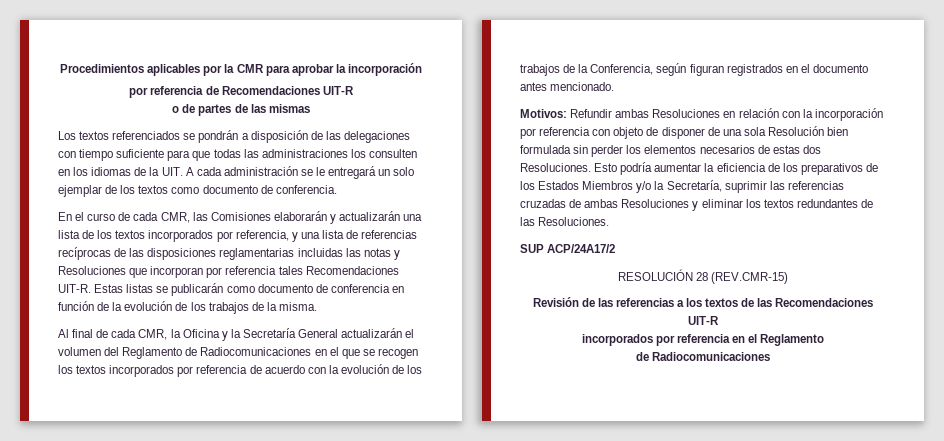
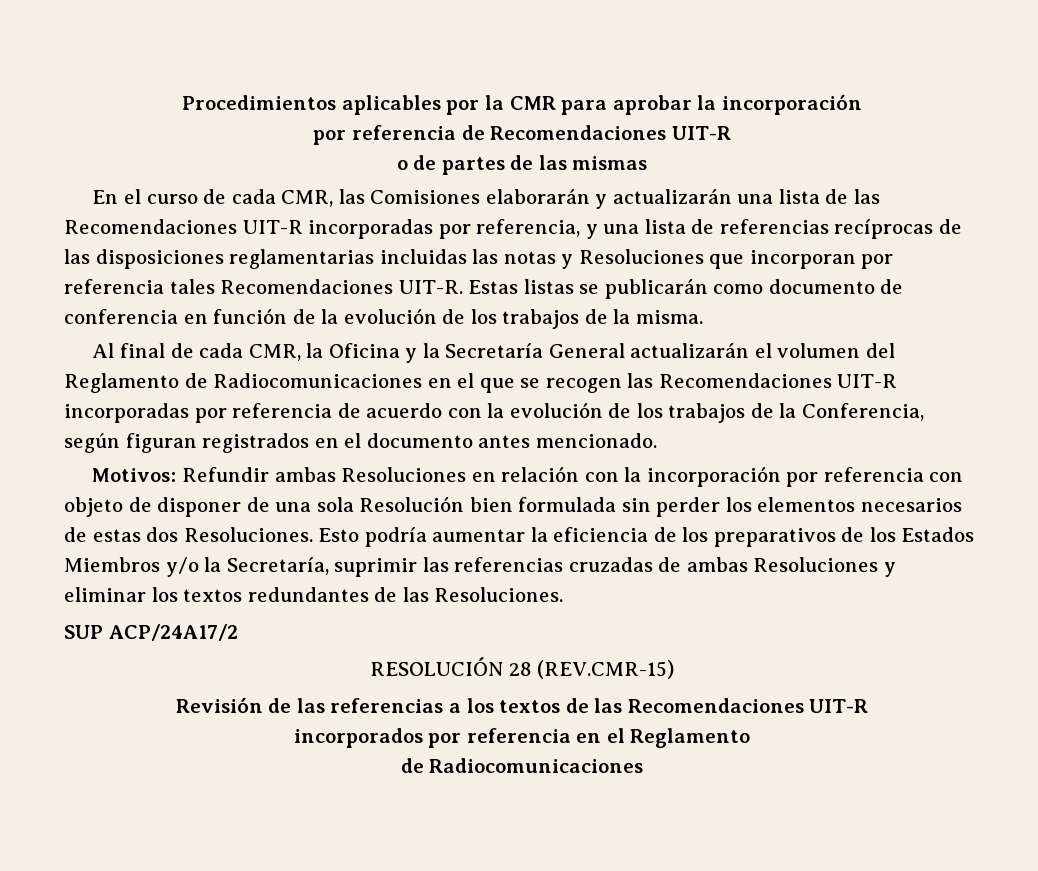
- Los textos referenciados se pondrán a disposición de las delegaciones con tiempo suficiente para que todas las administraciones los consulten en los idiomas de la UIT. A cada administración se le entregará un solo ejemplar de los textos como documento de conferencia.
- En el curso de cada CMR, las Comisiones elaborarán y actualizarán una lista de los textos incorporados por referencia, y una lista de referencias recíprocas de las disposiciones reglamentarias incluidas las notas y Resoluciones que incorporan por referencia tales Recomendaciones UIT-R.
+ En el curso de cada CMR, las Comisiones elaborarán y actualizarán una lista de las Recomendaciones UIT-R incorporadas por referencia, y una lista de referencias recíprocas de las disposiciones reglamentarias incluidas las notas y Resoluciones que incorporan por referencia tales Recomendaciones UIT-R.
- Al final de cada CMR, la Oficina y la Secretaría General actualizarán el volumen del Reglamento de Radiocomunicaciones en el que se recogen los textos incorporados por referencia de acuerdo con la evolución de los trabajos de la Conferencia, según figuran registrados en el documento antes mencionado.
+ Al final de cada CMR, la Oficina y la Secretaría General actualizarán el volumen del Reglamento de Radiocomunicaciones en el que se recogen las Recomendaciones UIT-R incorporadas por referencia de acuerdo con la evolución de los trabajos de la Conferencia, según figuran registrados en el documento antes mencionado.

